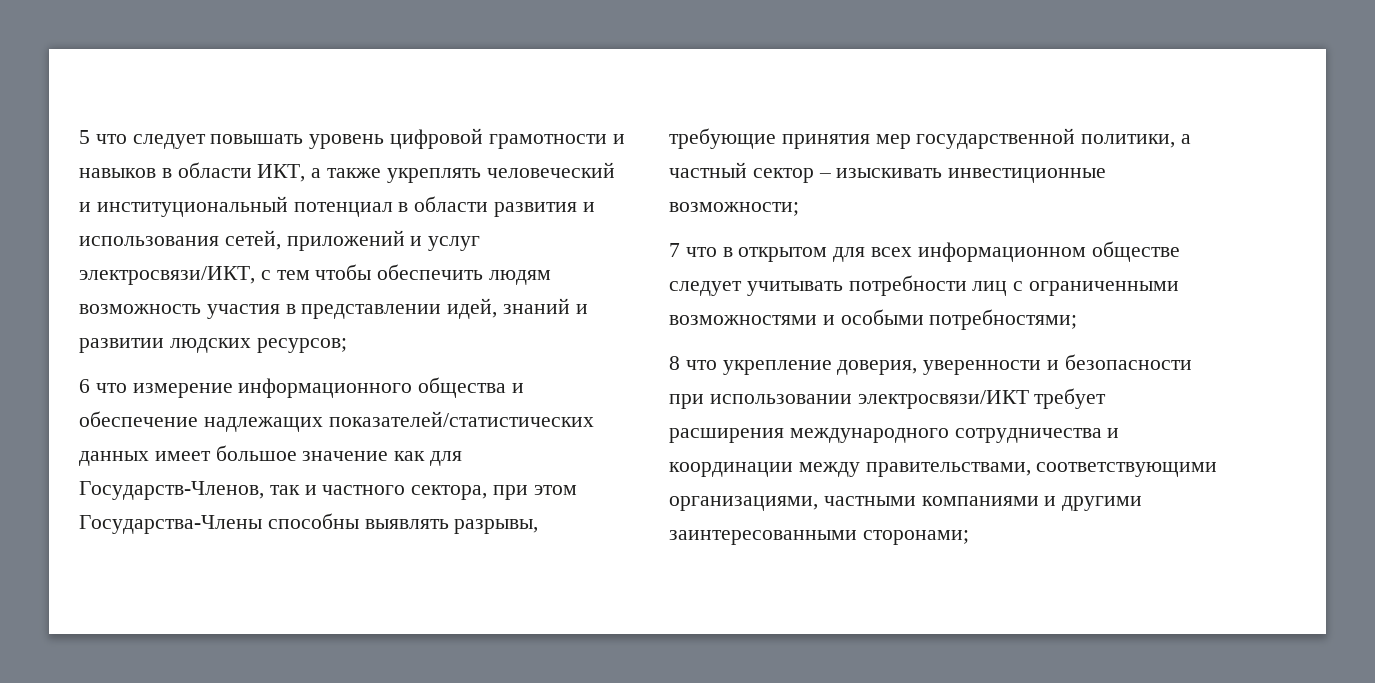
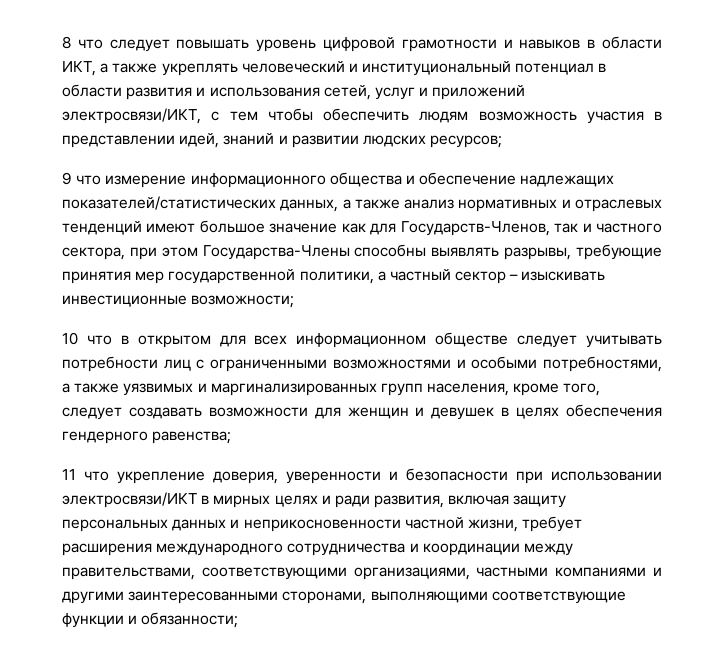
- 5 что следует повышать уровень цифровой грамотности и навыков в области ИКТ, а также укреплять человеческий и институциональный потенциал в области развития и использования сетей, приложений и услуг электросвязи/ИКТ, с тем чтобы обеспечить людям возможность участия в представлении идей, знаний и развитии людских ресурсов;
+ 8 что следует повышать уровень цифровой грамотности и навыков в области ИКТ, а также укреплять человеческий и институциональный потенциал в области развития и использования сетей, услуг и приложений электросвязи/ИКТ, с тем чтобы обеспечить людям возможность участия в представлении идей, знаний и развитии людских ресурсов;
- 6 что измерение информационного общества и обеспечение надлежащих показателей/статистических данных имеет большое значение как для Государств-Членов, так и частного сектора, при этом Государства-Члены способны выявлять разрывы, требующие принятия мер государственной политики, а частный сектор – изыскивать инвестиционные возможности;
+ 9 что измерение информационного общества и обеспечение надлежащих показателей/статистических данных, а также анализ нормативных и отраслевых тенденций имеют большое значение как для Государств-Членов, так и частного сектора, при этом Государства-Члены способны выявлять разрывы, требующие принятия мер государственной политики, а частный сектор – изыскивать инвестиционные возможности;
- 7 что в открытом для всех информационном обществе следует учитывать потребности лиц с ограниченными возможностями и особыми потребностями;
- 8 что укрепление доверия, уверенности и безопасности при использовании электросвязи/ИКТ требует расширения международного сотрудничества и координации между правительствами, соответствующими организациями, частными компаниями и другими заинтересованными сторонами;
+ 10 что в открытом для всех информационном обществе следует учитывать потребности лиц с ограниченными возможностями и особыми потребностями, а также уязвимых и маргинализированных групп населения, кроме того, следует создавать возможности для женщин и девушек в целях обеспечения гендерного равенства;
+ 11 что укрепление доверия, уверенности и безопасности при использовании электросвязи/ИКТ в мирных целях и ради развития, включая защиту персональных данных и неприкосновенности частной жизни, требует расширения международного сотрудничества и координации между правительствами, соответствующими организациями, частными компаниями и другими заинтересованными сторонами, выполняющими соответствующие функции и обязанности;

